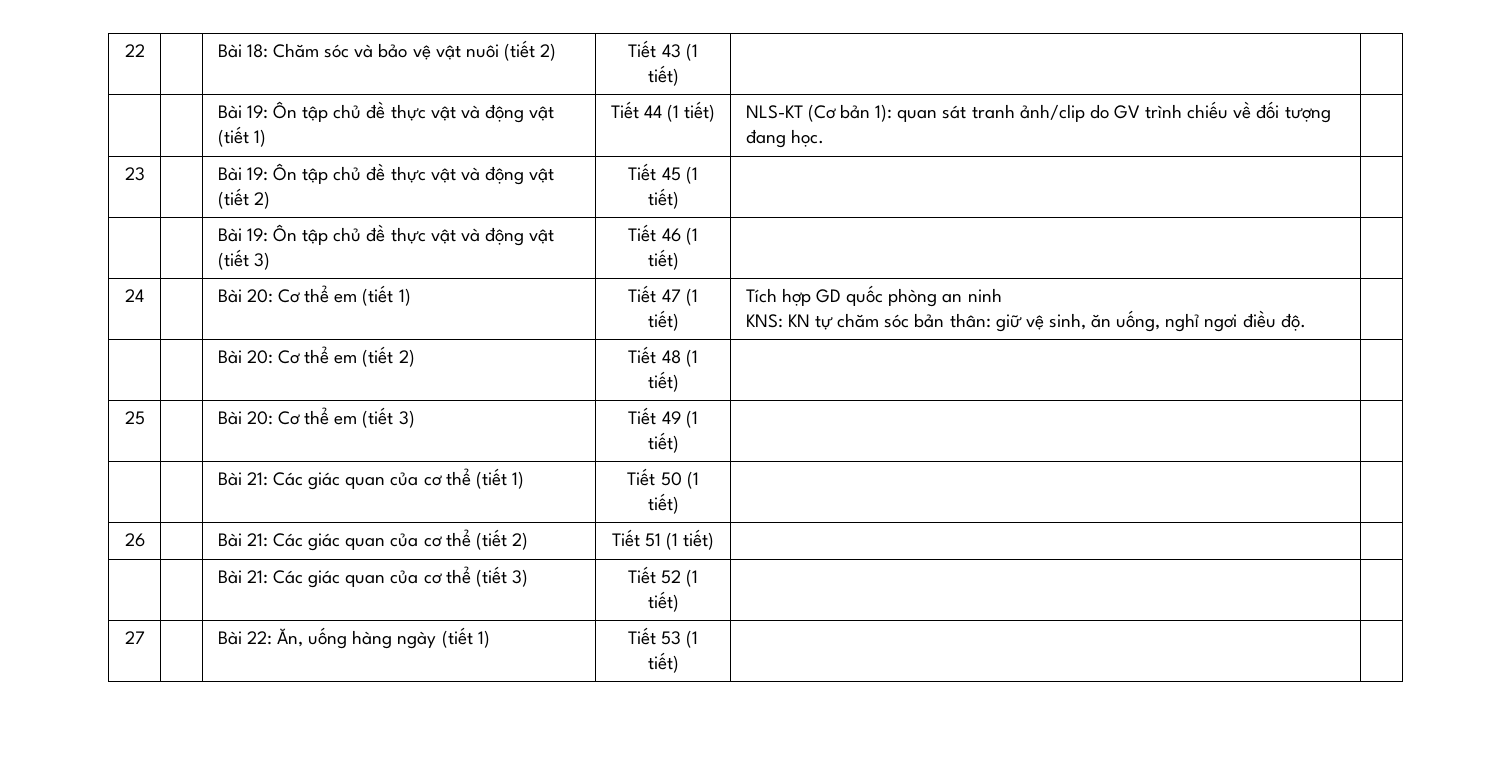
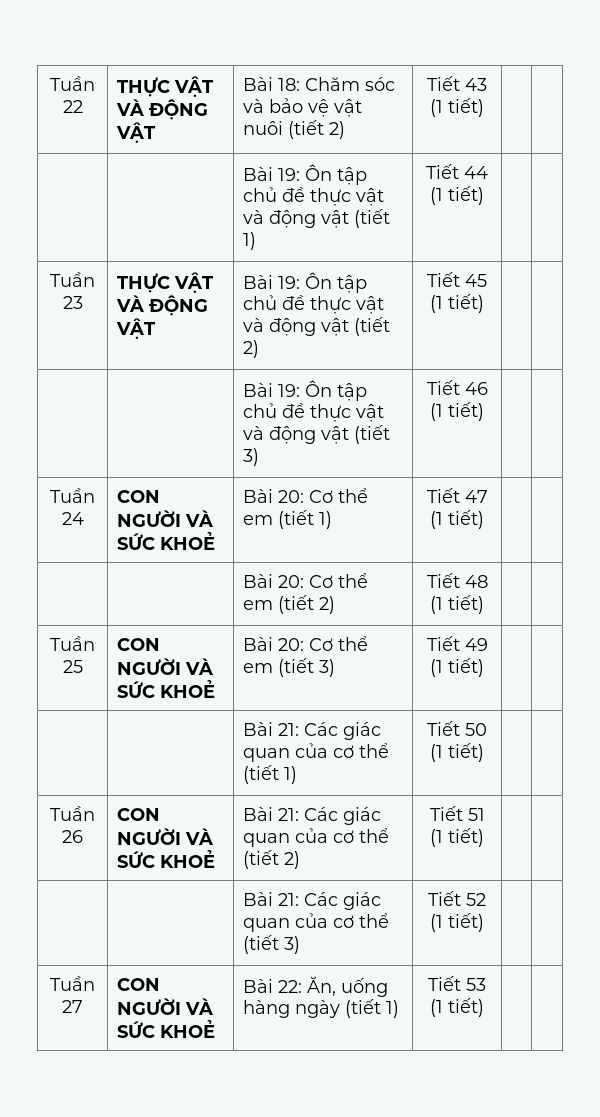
- 22 | | Bài 18: Chăm sóc và bảo vệ vật nuôi (tiết 2) | Tiết 43 (1 tiết) | |
+ Tuần 22 | THỰC VẬT VÀ ĐỘNG VẬT | Bài 18: Chăm sóc và bảo vệ vật nuôi (tiết 2) | Tiết 43 (1 tiết) | |
- | | Bài 19: Ôn tập chủ đề thực vật và động vật (tiết 1) | Tiết 44 (1 tiết) | NLS-KT (Cơ bản 1): quan sát tranh ảnh/clip do GV trình chiếu về đối tượng đang học. |
- 23 | | Bài 19: Ôn tập chủ đề thực vật và động vật (tiết 2) | Tiết 45 (1 tiết) | |
+ | | Bài 19: Ôn tập chủ đề thực vật và động vật (tiết 1) | Tiết 44 (1 tiết) | |
+ Tuần 23 | THỰC VẬT VÀ ĐỘNG VẬT | Bài 19: Ôn tập chủ đề thực vật và động vật (tiết 2) | Tiết 45 (1 tiết) | |
- 24 | | Bài 20: Cơ thể em (tiết 1) | Tiết 47 (1 tiết) | Tích hợp GD quốc phòng an ninh
- KNS: KN tự chăm sóc bản thân: giữ vệ sinh, ăn uống, nghỉ ngơi điều độ. |
+ Tuần 24 | CON NGƯỜI VÀ SỨC KHOẺ | Bài 20: Cơ thể em (tiết 1) | Tiết 47 (1 tiết) | |
- 25 | | Bài 20: Cơ thể em (tiết 3) | Tiết 49 (1 tiết) | |
+ Tuần 25 | CON NGƯỜI VÀ SỨC KHOẺ | Bài 20: Cơ thể em (tiết 3) | Tiết 49 (1 tiết) | |
- 26 | | Bài 21: Các giác quan của cơ thể (tiết 2) | Tiết 51 (1 tiết) | |
+ Tuần 26 | CON NGƯỜI VÀ SỨC KHOẺ | Bài 21: Các giác quan của cơ thể (tiết 2) | Tiết 51 (1 tiết) | |
- 27 | | Bài 22: Ăn, uống hàng ngày (tiết 1) | Tiết 53 (1 tiết) | |
+ Tuần 27 | CON NGƯỜI VÀ SỨC KHOẺ | Bài 22: Ăn, uống hàng ngày (tiết 1) | Tiết 53 (1 tiết) | |

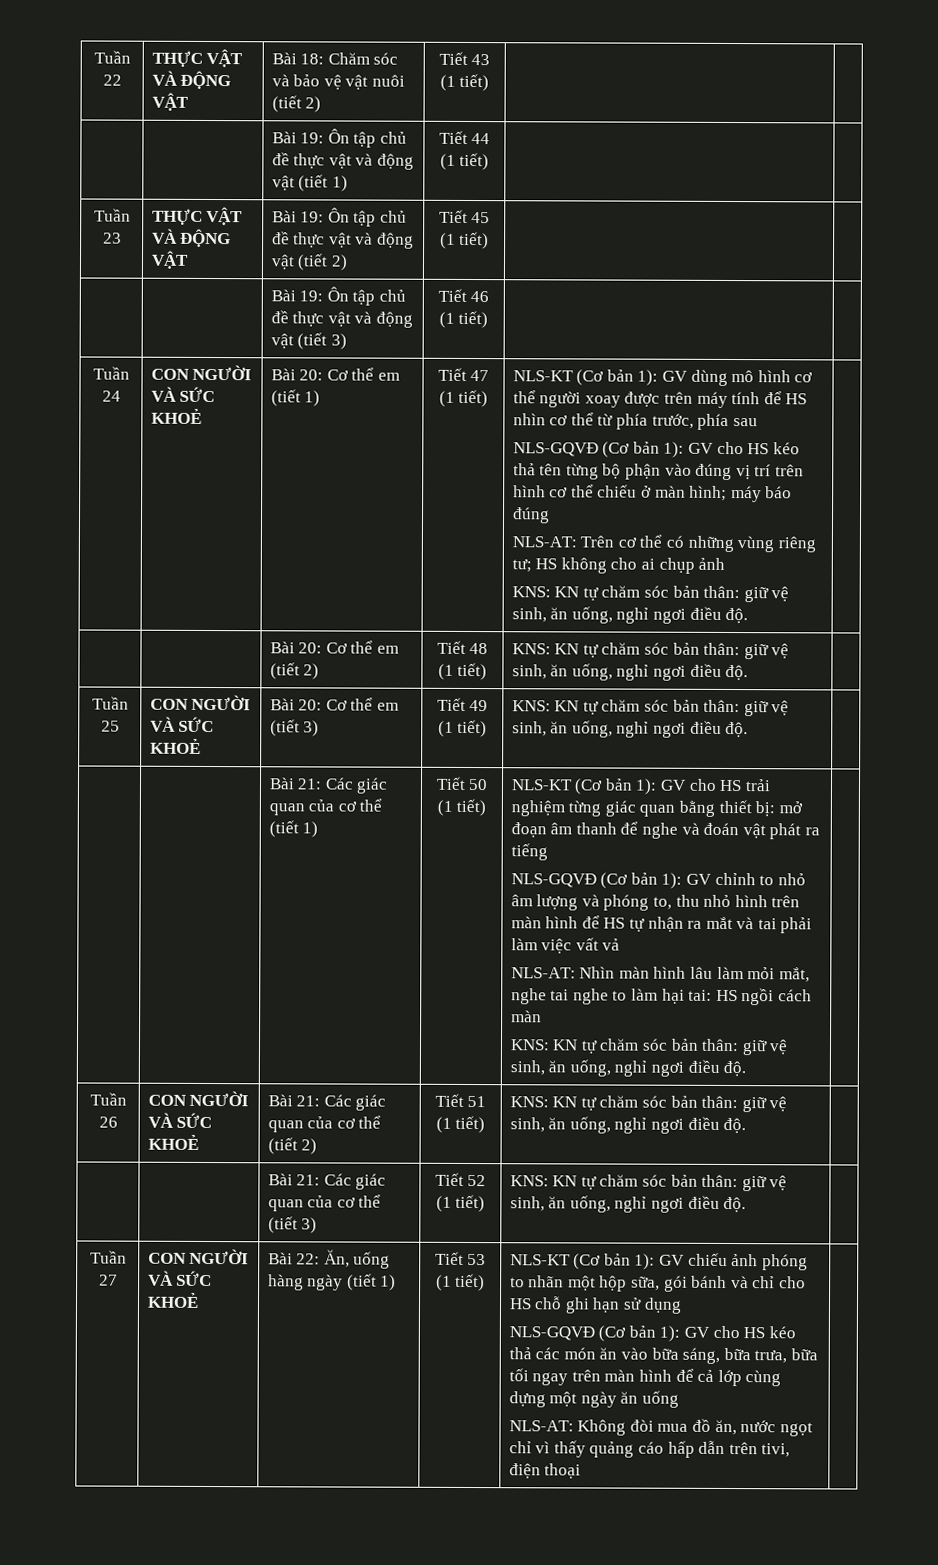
+ NLS-KT (Cơ bản 1): GV dùng mô hình cơ thể người xoay được trên máy tính để HS nhìn cơ thể từ phía trước, phía sau
+ NLS-GQVĐ (Cơ bản 1): GV cho HS kéo thả tên từng bộ phận vào đúng vị trí trên hình cơ thể chiếu ở màn hình; máy báo đúng
+ NLS-AT: Trên cơ thể có những vùng riêng tư; HS không cho ai chụp ảnh
+ KNS: KN tự chăm sóc bản thân: giữ vệ sinh, ăn uống, nghỉ ngơi điều độ.
- | | Bài 20: Cơ thể em (tiết 2) | Tiết 48 (1 tiết) | |
+ | | Bài 20: Cơ thể em (tiết 2) | Tiết 48 (1 tiết) | KNS: KN tự chăm sóc bản thân: giữ vệ sinh, ăn uống, nghỉ ngơi điều độ. |
- Tuần 25 | CON NGƯỜI VÀ SỨC KHOẺ | Bài 20: Cơ thể em (tiết 3) | Tiết 49 (1 tiết) | |
+ Tuần 25 | CON NGƯỜI VÀ SỨC KHOẺ | Bài 20: Cơ thể em (tiết 3) | Tiết 49 (1 tiết) | KNS: KN tự chăm sóc bản thân: giữ vệ sinh, ăn uống, nghỉ ngơi điều độ. |
+ NLS-KT (Cơ bản 1): GV cho HS trải nghiệm từng giác quan bằng thiết bị: mở đoạn âm thanh để nghe và đoán vật phát ra tiếng
+ NLS-GQVĐ (Cơ bản 1): GV chỉnh to nhỏ âm lượng và phóng to, thu nhỏ hình trên màn hình để HS tự nhận ra mắt và tai phải làm việc vất vả
+ NLS-AT: Nhìn màn hình lâu làm mỏi mắt, nghe tai nghe to làm hại tai: HS ngồi cách màn
+ KNS: KN tự chăm sóc bản thân: giữ vệ sinh, ăn uống, nghỉ ngơi điều độ.
- Tuần 26 | CON NGƯỜI VÀ SỨC KHOẺ | Bài 21: Các giác quan của cơ thể (tiết 2) | Tiết 51 (1 tiết) | |
+ Tuần 26 | CON NGƯỜI VÀ SỨC KHOẺ | Bài 21: Các giác quan của cơ thể (tiết 2) | Tiết 51 (1 tiết) | KNS: KN tự chăm sóc bản thân: giữ vệ sinh, ăn uống, nghỉ ngơi điều độ. |
- | | Bài 21: Các giác quan của cơ thể (tiết 3) | Tiết 52 (1 tiết) | |
+ | | Bài 21: Các giác quan của cơ thể (tiết 3) | Tiết 52 (1 tiết) | KNS: KN tự chăm sóc bản thân: giữ vệ sinh, ăn uống, nghỉ ngơi điều độ. |
+ NLS-KT (Cơ bản 1): GV chiếu ảnh phóng to nhãn một hộp sữa, gói bánh và chỉ cho HS chỗ ghi hạn sử dụng
+ NLS-GQVĐ (Cơ bản 1): GV cho HS kéo thả các món ăn vào bữa sáng, bữa trưa, bữa tối ngay trên màn hình để cả lớp cùng dựng một ngày ăn uống
+ NLS-AT: Không đòi mua đồ ăn, nước ngọt chỉ vì thấy quảng cáo hấp dẫn trên tivi, điện thoại

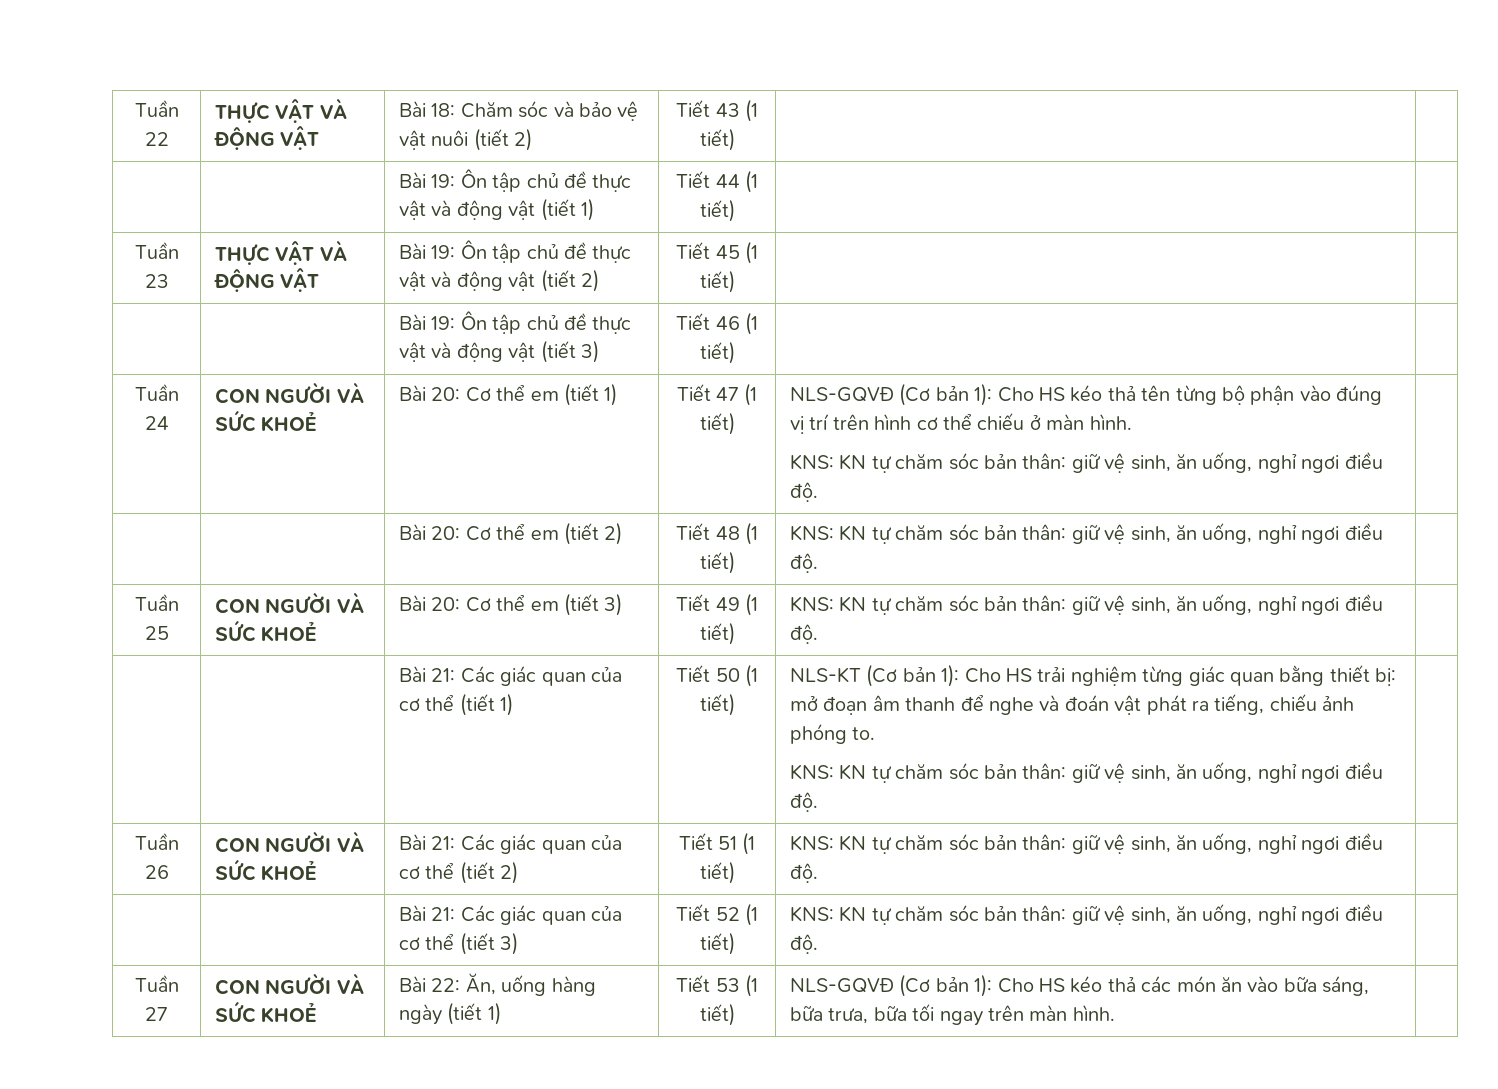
- NLS-KT (Cơ bản 1): GV dùng mô hình cơ thể người xoay được trên máy tính để HS nhìn cơ thể từ phía trước, phía sau
- NLS-GQVĐ (Cơ bản 1): GV cho HS kéo thả tên từng bộ phận vào đúng vị trí trên hình cơ thể chiếu ở màn hình; máy báo đúng
- NLS-AT: Trên cơ thể có những vùng riêng tư; HS không cho ai chụp ảnh
+ NLS-GQVĐ (Cơ bản 1): Cho HS kéo thả tên từng bộ phận vào đúng vị trí trên hình cơ thể chiếu ở màn hình.
- NLS-KT (Cơ bản 1): GV cho HS trải nghiệm từng giác quan bằng thiết bị: mở đoạn âm thanh để nghe và đoán vật phát ra tiếng
- NLS-GQVĐ (Cơ bản 1): GV chỉnh to nhỏ âm lượng và phóng to, thu nhỏ hình trên màn hình để HS tự nhận ra mắt và tai phải làm việc vất vả
- NLS-AT: Nhìn màn hình lâu làm mỏi mắt, nghe tai nghe to làm hại tai: HS ngồi cách màn
+ NLS-KT (Cơ bản 1): Cho HS trải nghiệm từng giác quan bằng thiết bị: mở đoạn âm thanh để nghe và đoán vật phát ra tiếng, chiếu ảnh phóng to.
- NLS-KT (Cơ bản 1): GV chiếu ảnh phóng to nhãn một hộp sữa, gói bánh và chỉ cho HS chỗ ghi hạn sử dụng
- NLS-GQVĐ (Cơ bản 1): GV cho HS kéo thả các món ăn vào bữa sáng, bữa trưa, bữa tối ngay trên màn hình để cả lớp cùng dựng một ngày ăn uống
- NLS-AT: Không đòi mua đồ ăn, nước ngọt chỉ vì thấy quảng cáo hấp dẫn trên tivi, điện thoại
+ NLS-GQVĐ (Cơ bản 1): Cho HS kéo thả các món ăn vào bữa sáng, bữa trưa, bữa tối ngay trên màn hình.

